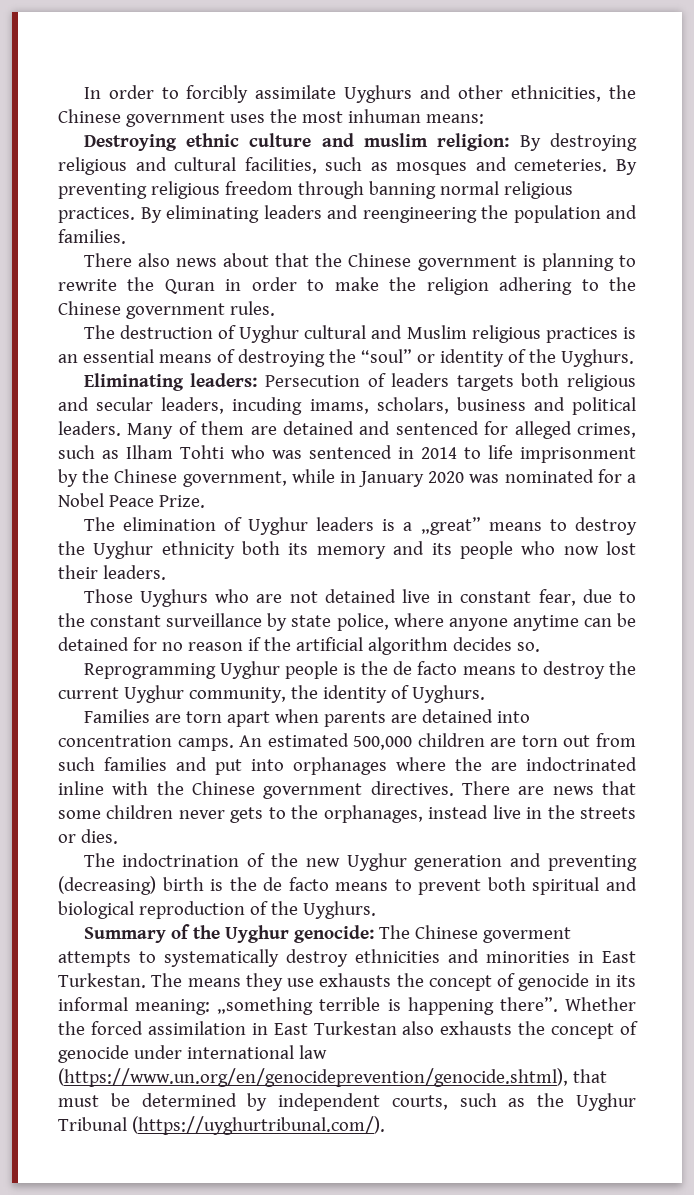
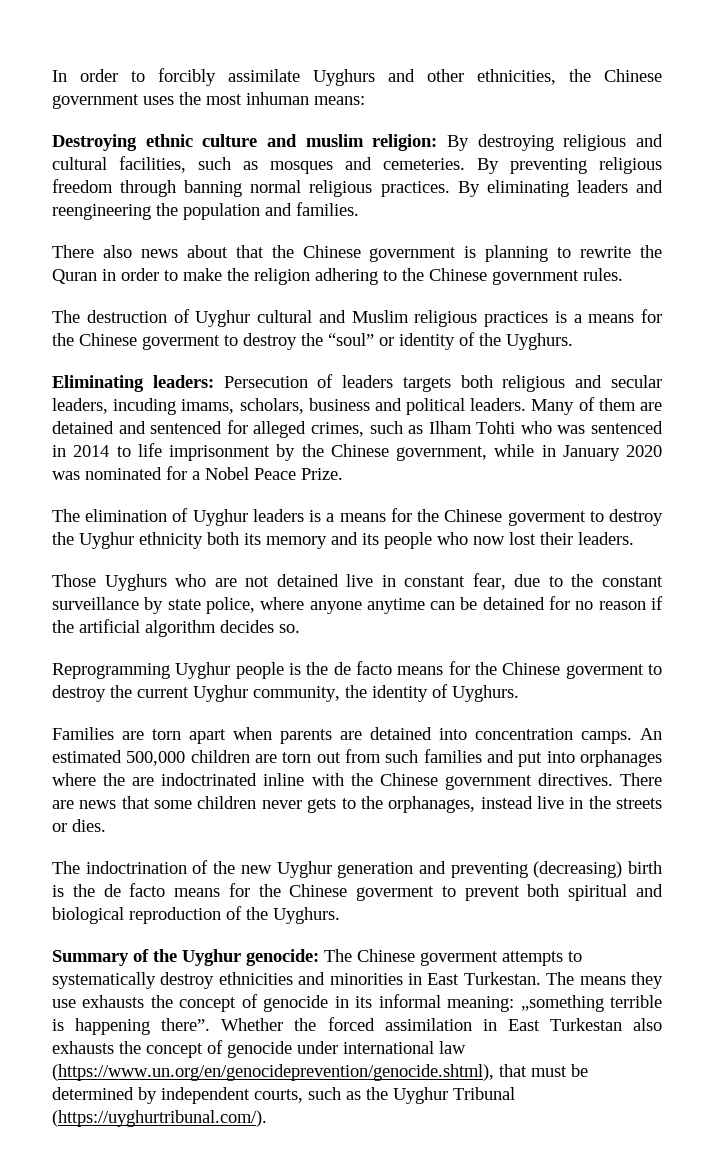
- The destruction of Uyghur cultural and Muslim religious practices is an essential means of destroying the “soul” or identity of the Uyghurs.
+ The destruction of Uyghur cultural and Muslim religious practices is a means for the Chinese goverment to destroy the “soul” or identity of the Uyghurs.
- The elimination of Uyghur leaders is a „great” means to destroy the Uyghur ethnicity both its memory and its people who now lost their leaders.
+ The elimination of Uyghur leaders is a means for the Chinese goverment to destroy the Uyghur ethnicity both its memory and its people who now lost their leaders.
- Reprogramming Uyghur people is the de facto means to destroy the current Uyghur community, the identity of Uyghurs.
+ Reprogramming Uyghur people is the de facto means for the Chinese goverment to destroy the current Uyghur community, the identity of Uyghurs.
- The indoctrination of the new Uyghur generation and preventing (decreasing) birth is the de facto means to prevent both spiritual and biological reproduction of the Uyghurs.
+ The indoctrination of the new Uyghur generation and preventing (decreasing) birth is the de facto means for the Chinese goverment to prevent both spiritual and biological reproduction of the Uyghurs.

